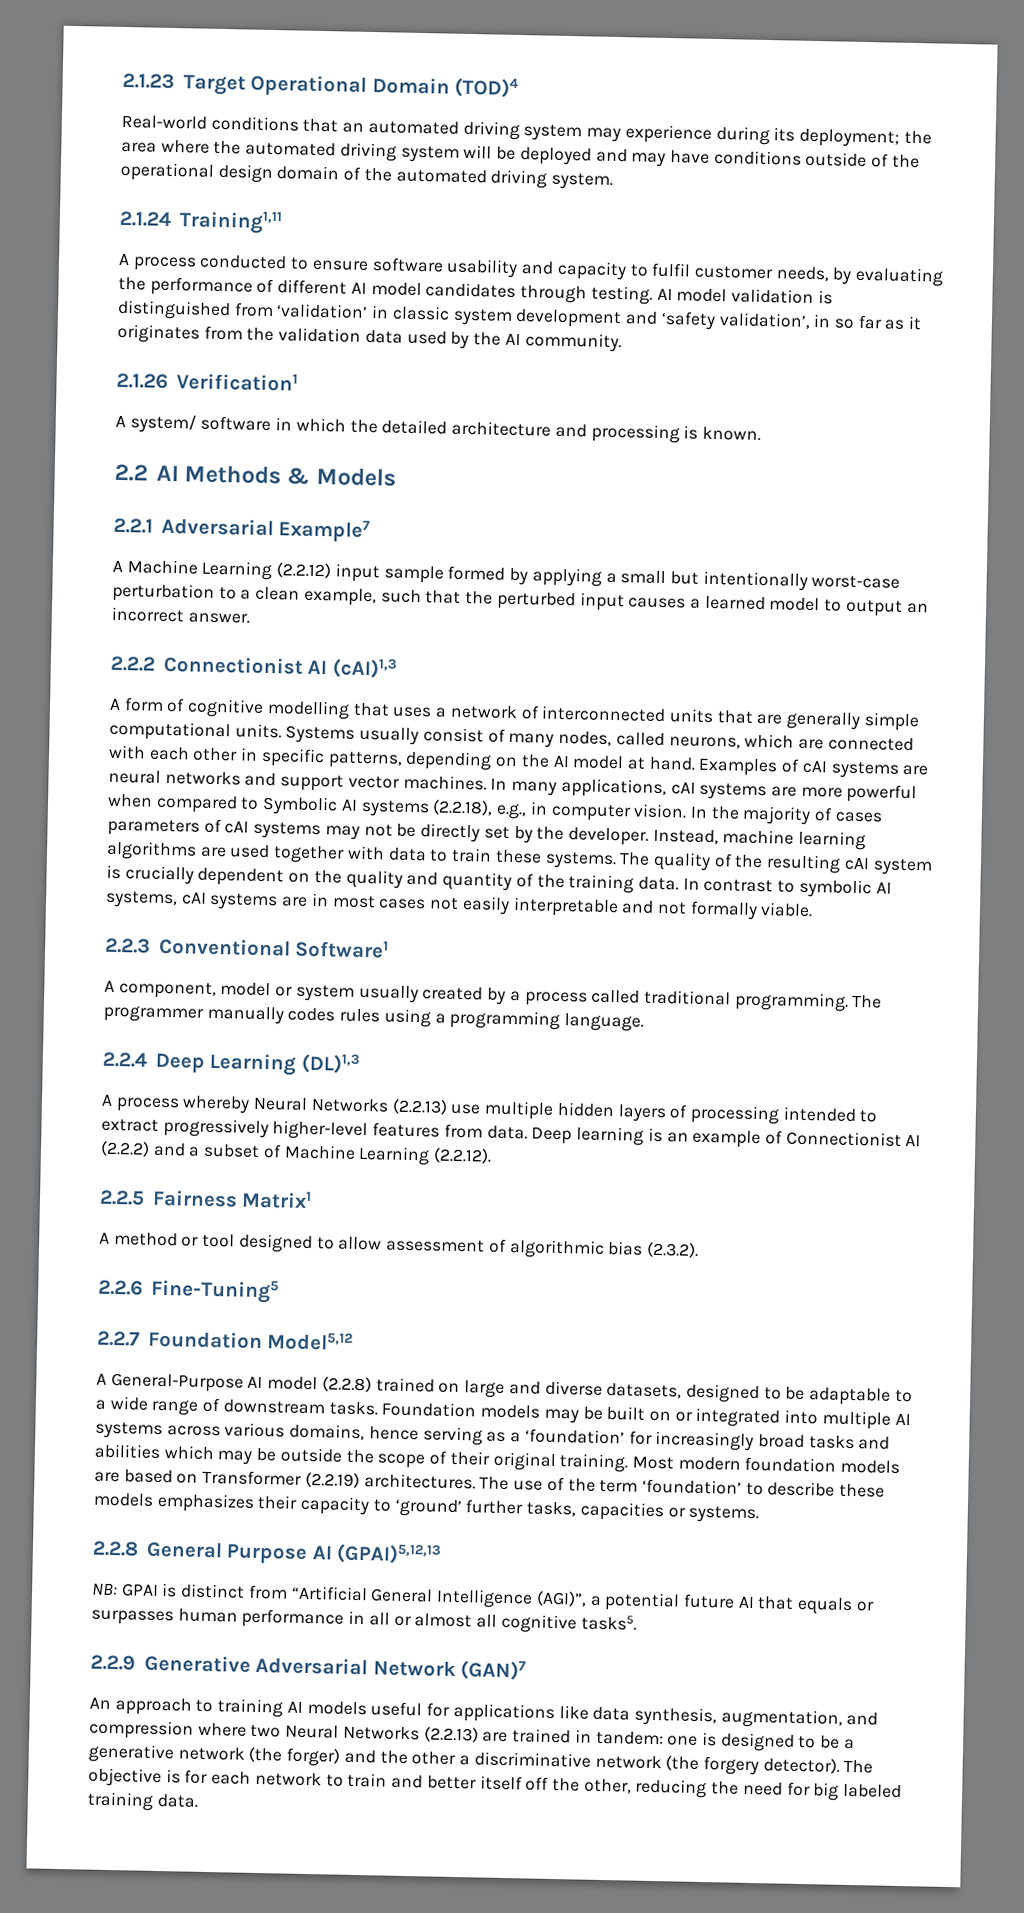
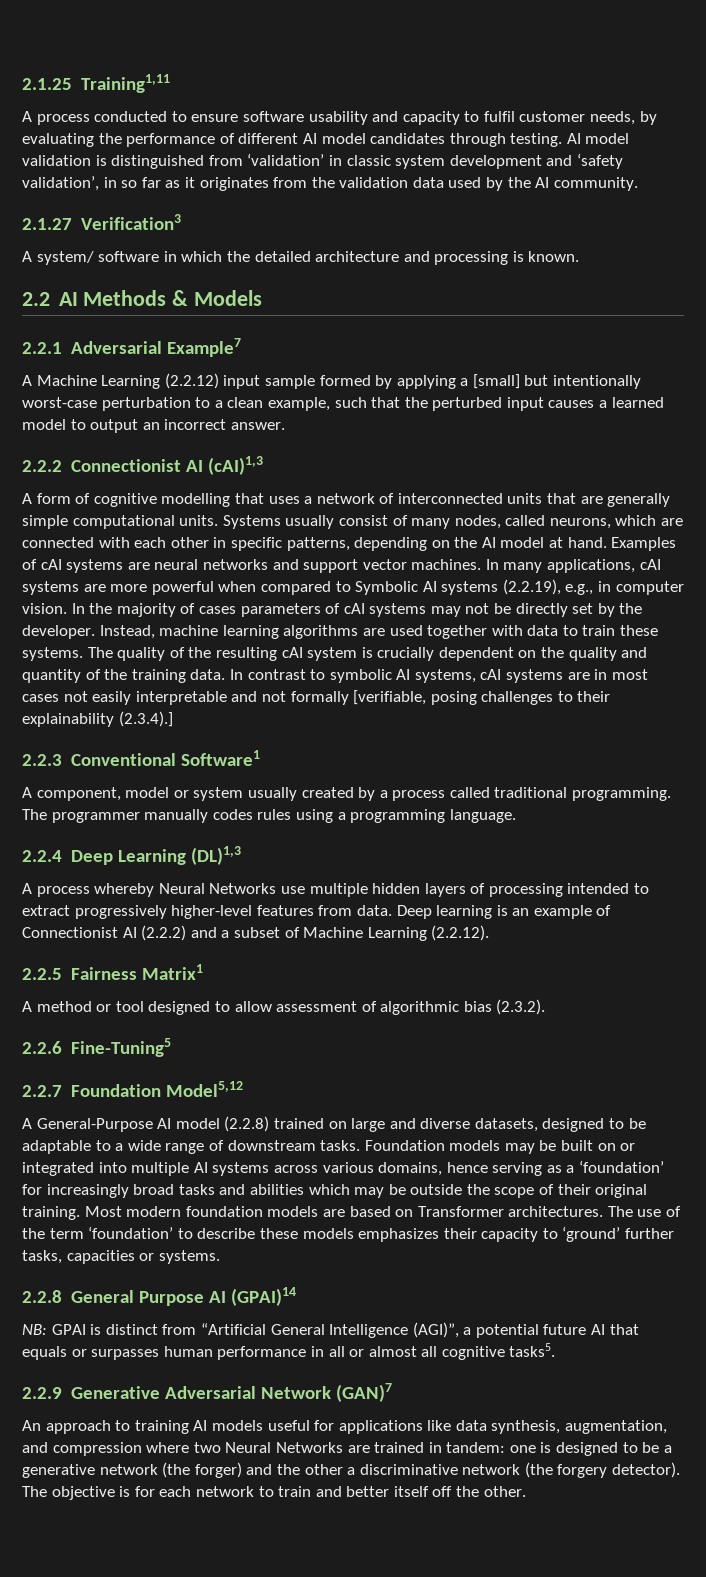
- 2.1.23 Target Operational Domain (TOD)4
- Real-world conditions that an automated driving system may experience during its deployment; the area where the automated driving system will be deployed and may have conditions outside of the operational design domain of the automated driving system.
- 2.1.24 Training1,11
+ 2.1.25 Training1,11
- 2.1.26 Verification1
+ 2.1.27 Verification3
- A Machine Learning (2.2.12) input sample formed by applying a small but intentionally worst-case perturbation to a clean example, such that the perturbed input causes a learned model to output an incorrect answer.
+ A Machine Learning (2.2.12) input sample formed by applying a [small] but intentionally worst-case perturbation to a clean example, such that the perturbed input causes a learned model to output an incorrect answer.
- In many applications, cAI systems are more powerful when compared to Symbolic AI systems (2.2.18), e.g., in computer vision.
+ In many applications, cAI systems are more powerful when compared to Symbolic AI systems (2.2.19), e.g., in computer vision.
- In contrast to symbolic AI systems, cAI systems are in most cases not easily interpretable and not formally viable.
+ In contrast to symbolic AI systems, cAI systems are in most cases not easily interpretable and not formally [verifiable, posing challenges to their explainability (2.3.4).]
- A process whereby Neural Networks (2.2.13) use multiple hidden layers of processing intended to extract progressively higher-level features from data.
+ A process whereby Neural Networks use multiple hidden layers of processing intended to extract progressively higher-level features from data.
- Most modern foundation models are based on Transformer (2.2.19) architectures.
+ Most modern foundation models are based on Transformer architectures.
- 2.2.8 General Purpose AI (GPAI)5,12,13
+ 2.2.8 General Purpose AI (GPAI)14
- An approach to training AI models useful for applications like data synthesis, augmentation, and compression where two Neural Networks (2.2.13) are trained in tandem: one is designed to be a generative network (the forger) and the other a discriminative network (the forgery detector).
+ An approach to training AI models useful for applications like data synthesis, augmentation, and compression where two Neural Networks are trained in tandem: one is designed to be a generative network (the forger) and the other a discriminative network (the forgery detector).
- The objective is for each network to train and better itself off the other, reducing the need for big labeled training data.
+ The objective is for each network to train and better itself off the other.

